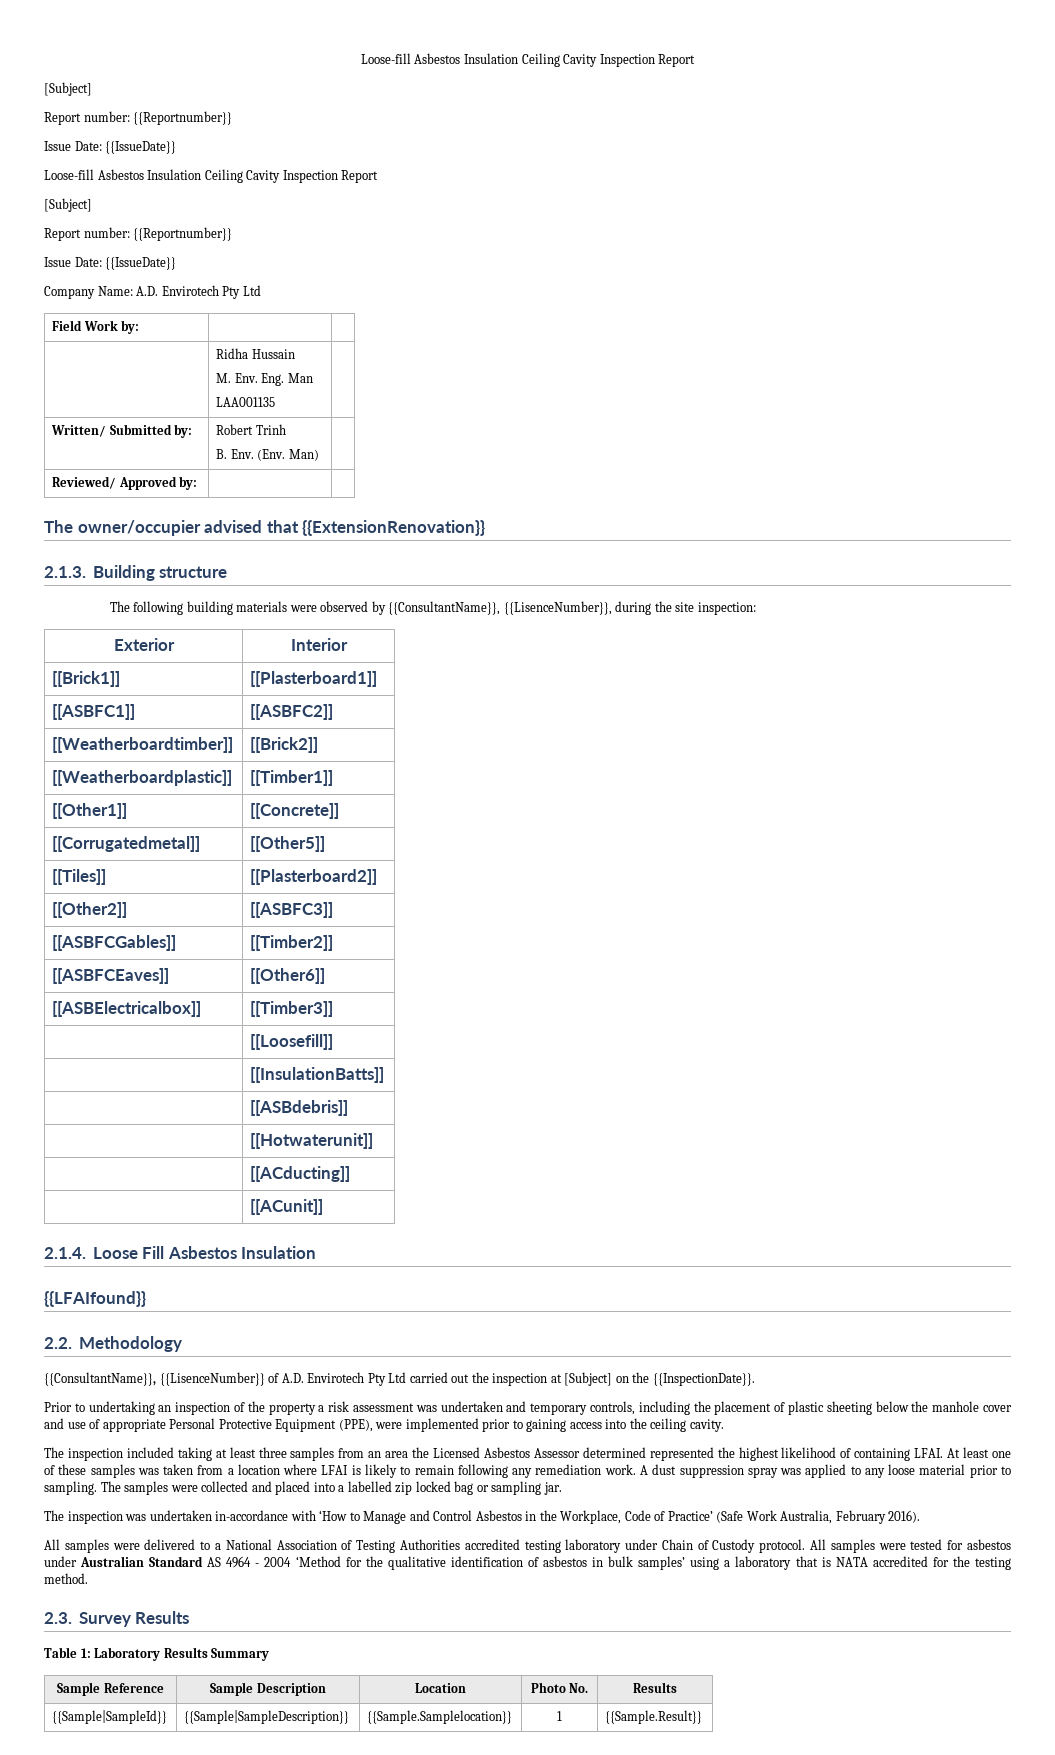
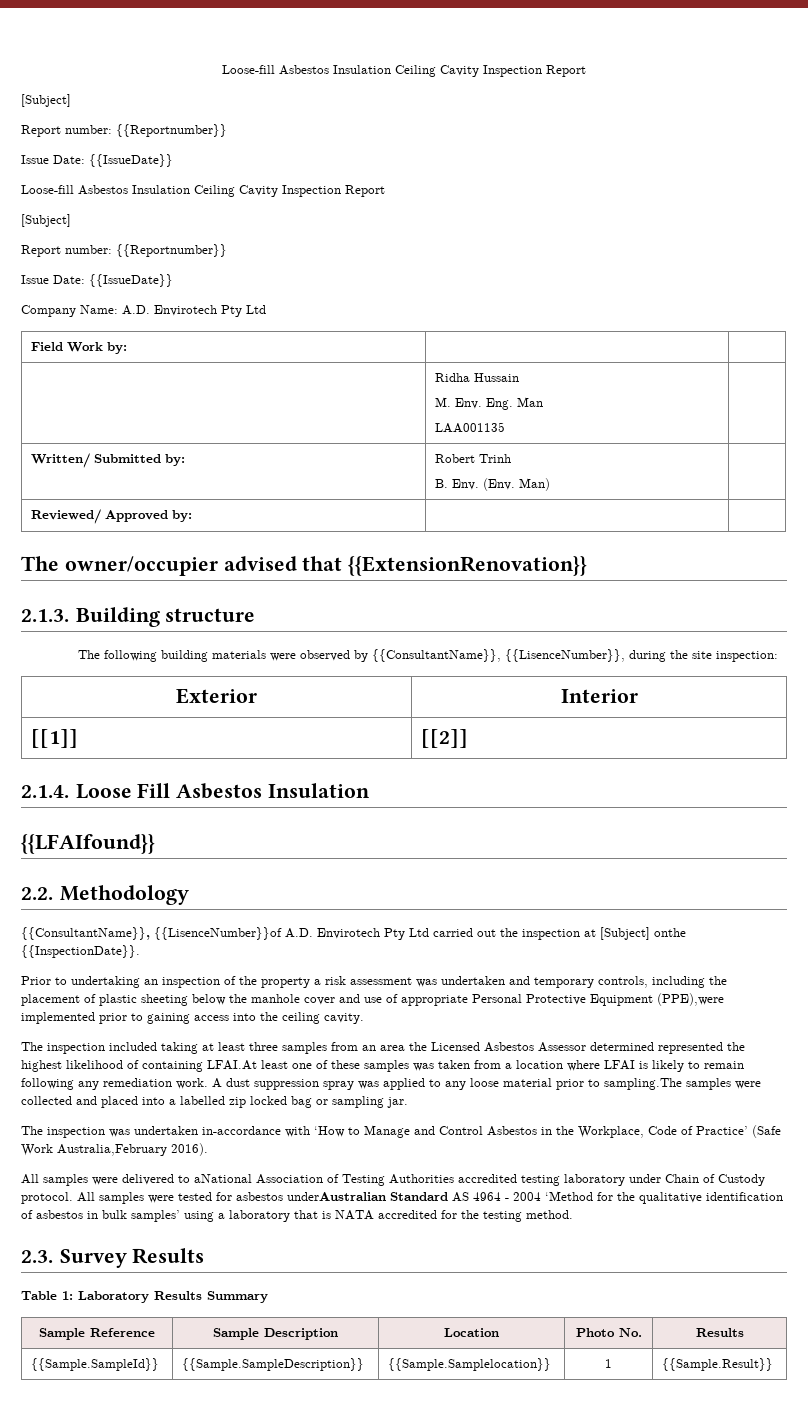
- [[Brick1]] | [[Plasterboard1]]
- [[ASBFC1]] | [[ASBFC2]]
- [[Weatherboardtimber]] | [[Brick2]]
- [[Weatherboardplastic]] | [[Timber1]]
- [[Other1]] | [[Concrete]]
- [[Corrugatedmetal]] | [[Other5]]
- [[Tiles]] | [[Plasterboard2]]
- [[Other2]] | [[ASBFC3]]
- [[ASBFCGables]] | [[Timber2]]
- [[ASBFCEaves]] | [[Other6]]
- [[ASBElectricalbox]] | [[Timber3]]
- | [[Loosefill]]
- | [[InsulationBatts]]
- | [[ASBdebris]]
- | [[Hotwaterunit]]
- | [[ACducting]]
- | [[ACunit]]
+ [[1]] | [[2]]
- {{ConsultantName}}, {{LisenceNumber}} of A.D. Envirotech Pty Ltd carried out the inspection at [Subject] on the {{InspectionDate}}.
+ {{ConsultantName}}, {{LisenceNumber}}of A.D. Envirotech Pty Ltd carried out the inspection at [Subject] onthe {{InspectionDate}}.
- Prior to undertaking an inspection of the property a risk assessment was undertaken and temporary controls, including the placement of plastic sheeting below the manhole cover and use of appropriate Personal Protective Equipment (PPE), were implemented prior to gaining access into the ceiling cavity.
+ Prior to undertaking an inspection of the property a risk assessment was undertaken and temporary controls, including the placement of plastic sheeting below the manhole cover and use of appropriate Personal Protective Equipment (PPE),were implemented prior to gaining access into the ceiling cavity.
- The inspection included taking at least three samples from an area the Licensed Asbestos Assessor determined represented the highest likelihood of containing LFAI. At least one of these samples was taken from a location where LFAI is likely to remain following any remediation work.
+ The inspection included taking at least three samples from an area the Licensed Asbestos Assessor determined represented the highest likelihood of containing LFAI.At least one of these samples was taken from a location where LFAI is likely to remain following any remediation work.
- A dust suppression spray was applied to any loose material prior to sampling. The samples were collected and placed into a labelled zip locked bag or sampling jar.
+ A dust suppression spray was applied to any loose material prior to sampling.The samples were collected and placed into a labelled zip locked bag or sampling jar.
- The inspection was undertaken in-accordance with ‘How to Manage and Control Asbestos in the Workplace, Code of Practice’ (Safe Work Australia, February 2016).
+ The inspection was undertaken in-accordance with ‘How to Manage and Control Asbestos in the Workplace, Code of Practice’ (Safe Work Australia,February 2016).
- All samples were delivered to a National Association of Testing Authorities accredited testing laboratory under Chain of Custody protocol.
+ All samples were delivered to aNational Association of Testing Authorities accredited testing laboratory under Chain of Custody protocol.
- All samples were tested for asbestos under Australian Standard AS 4964 - 2004 ‘Method for the qualitative identification of asbestos in bulk samples’ using a laboratory that is NATA accredited for the testing method.
+ All samples were tested for asbestos underAustralian Standard AS 4964 - 2004 ‘Method for the qualitative identification of asbestos in bulk samples’ using a laboratory that is NATA accredited for the testing method.
- {{Sample|SampleId}} | {{Sample|SampleDescription}} | {{Sample.Samplelocation}} | 1 | {{Sample.Result}}
+ {{Sample.SampleId}} | {{Sample.SampleDescription}} | {{Sample.Samplelocation}} | 1 | {{Sample.Result}}

